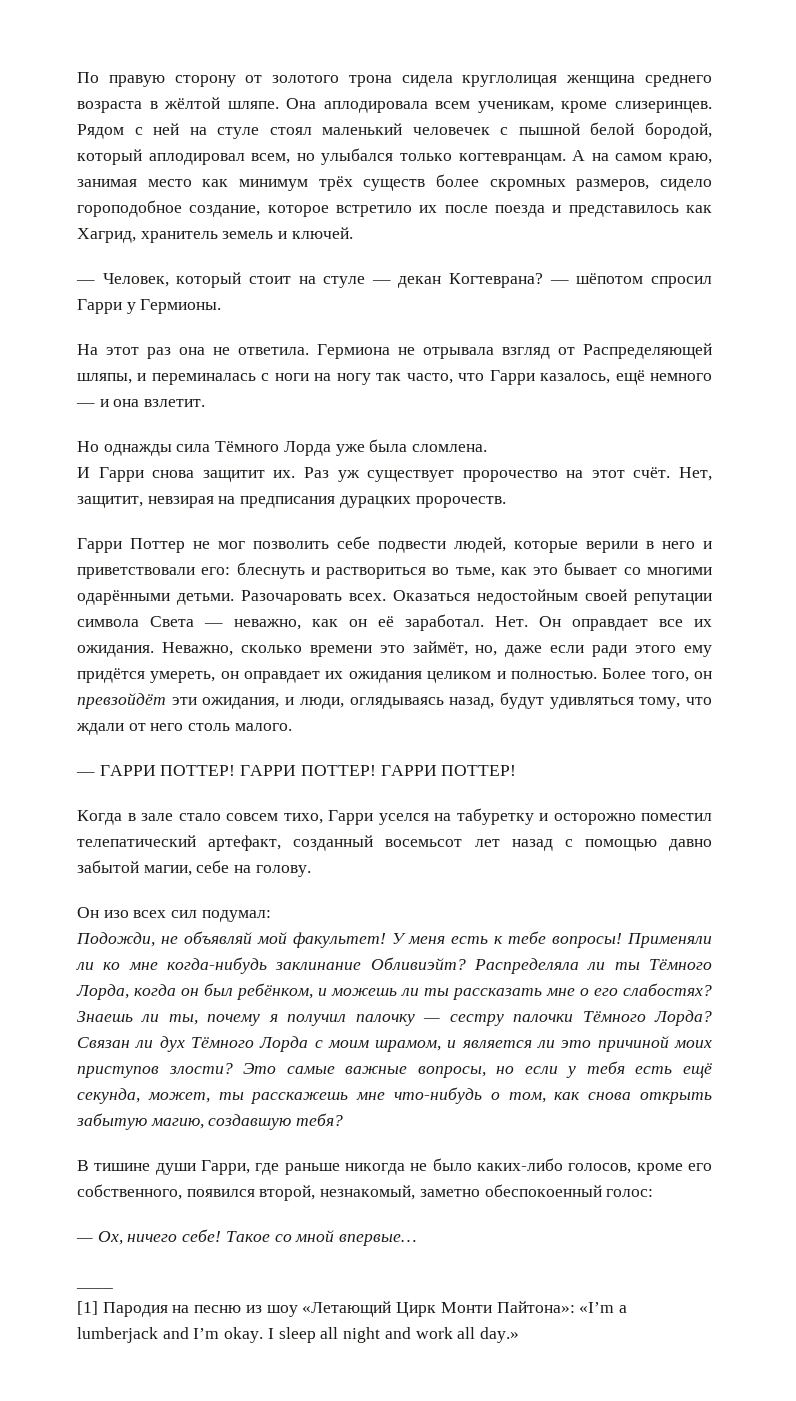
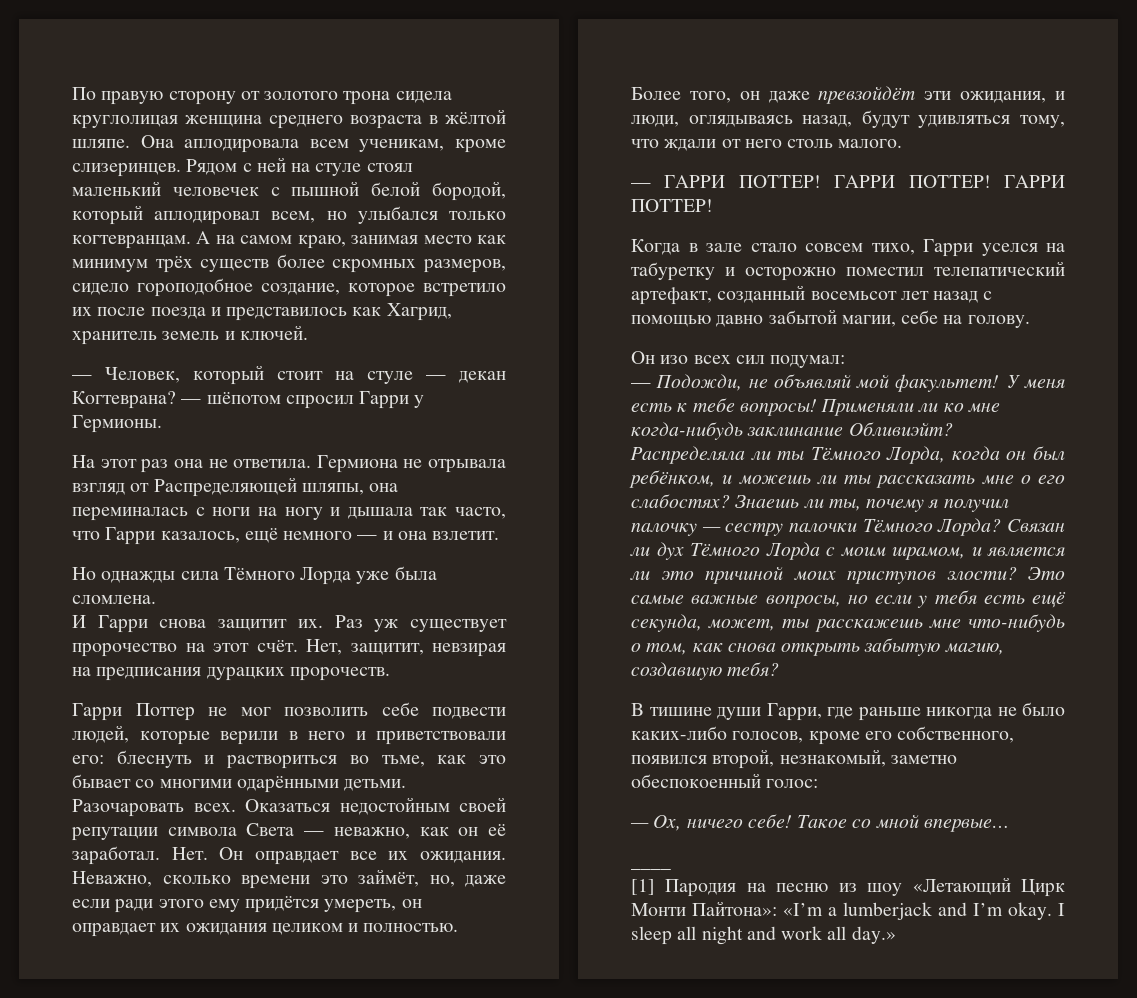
- Гермиона не отрывала взгляд от Распределяющей шляпы, и переминалась с ноги на ногу так часто, что Гарри казалось, ещё немного — и она взлетит.
+ Гермиона не отрывала взгляд от Распределяющей шляпы, она переминалась с ноги на ногу и дышала так часто, что Гарри казалось, ещё немного — и она взлетит.
- Более того, он превзойдёт эти ожидания, и люди, оглядываясь назад, будут удивляться тому, что ждали от него столь малого.
+ Более того, он даже превзойдёт эти ожидания, и люди, оглядываясь назад, будут удивляться тому, что ждали от него столь малого.
- Подожди, не объявляй мой факультет!
+ — Подожди, не объявляй мой факультет!

